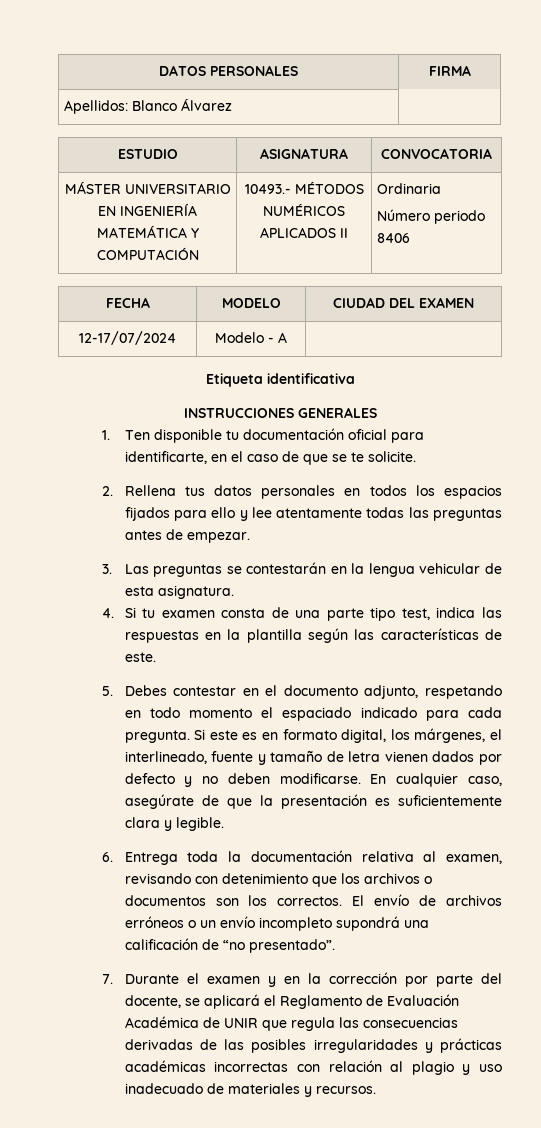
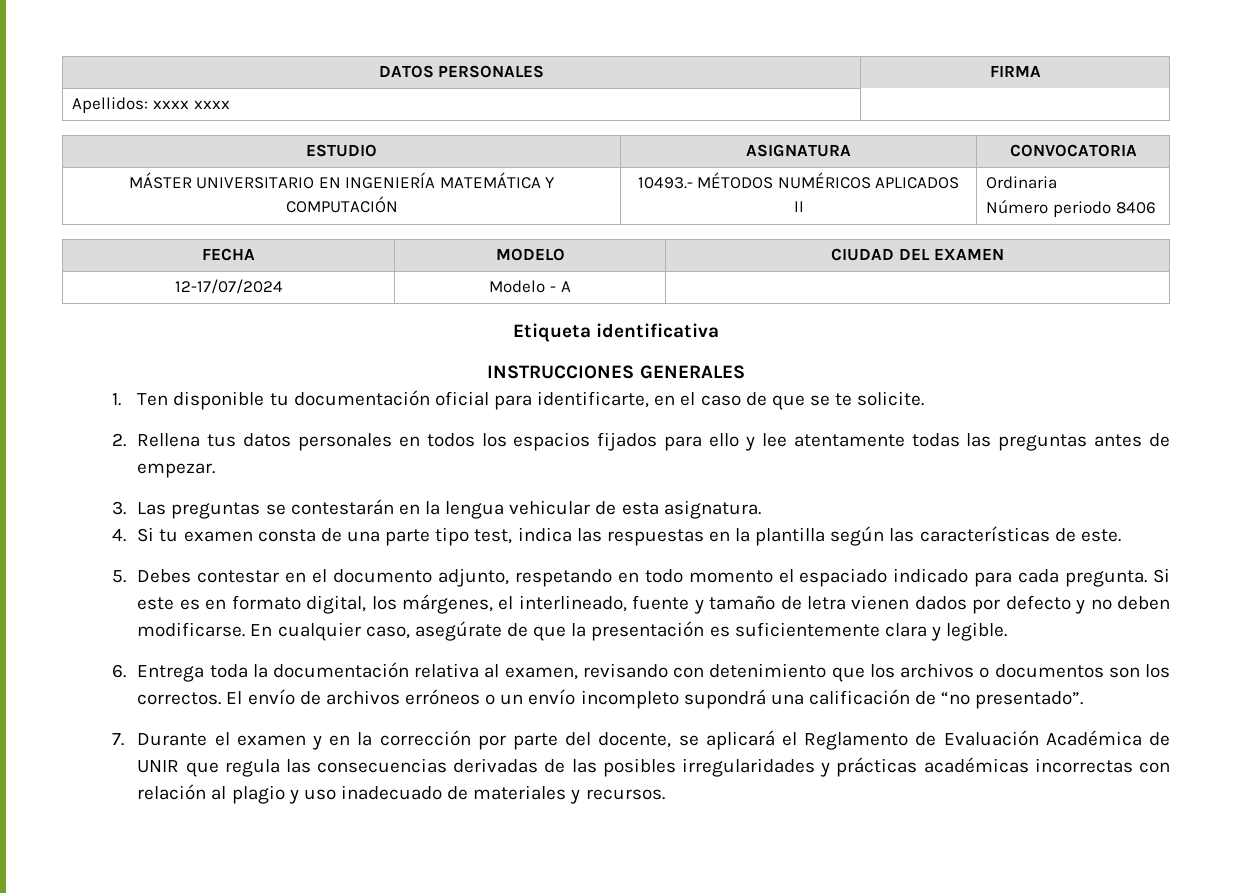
- Apellidos: Blanco Álvarez |
+ Apellidos: xxxx xxxx |

